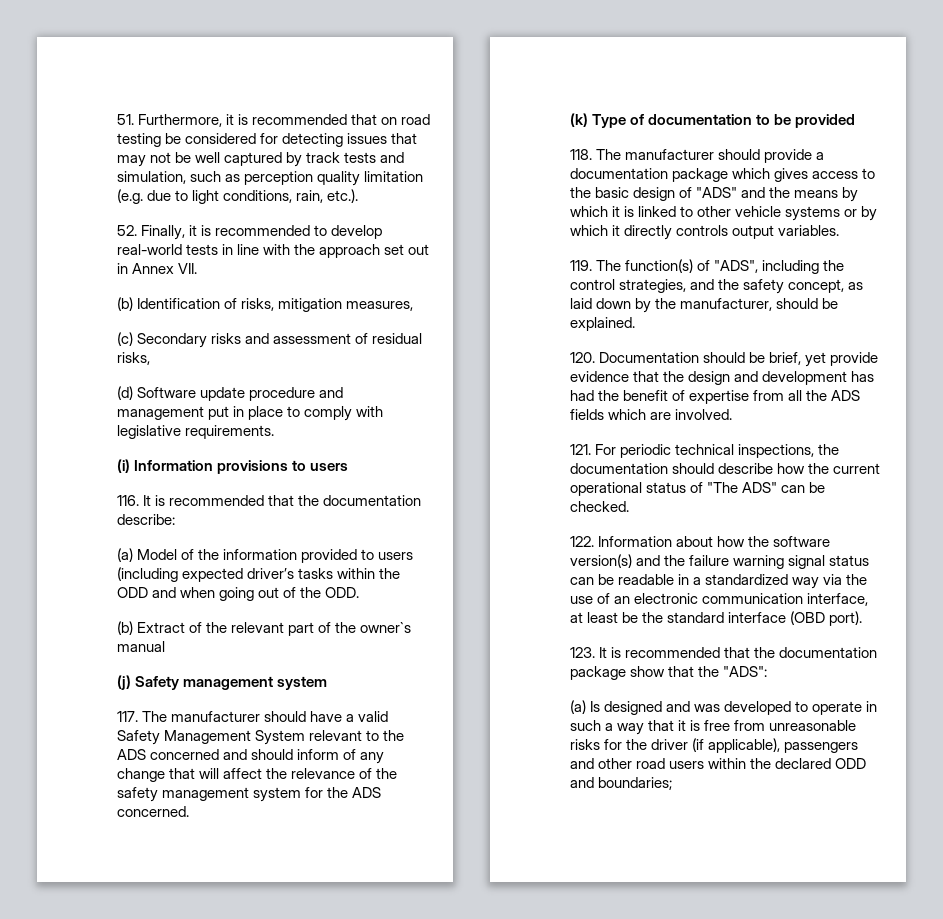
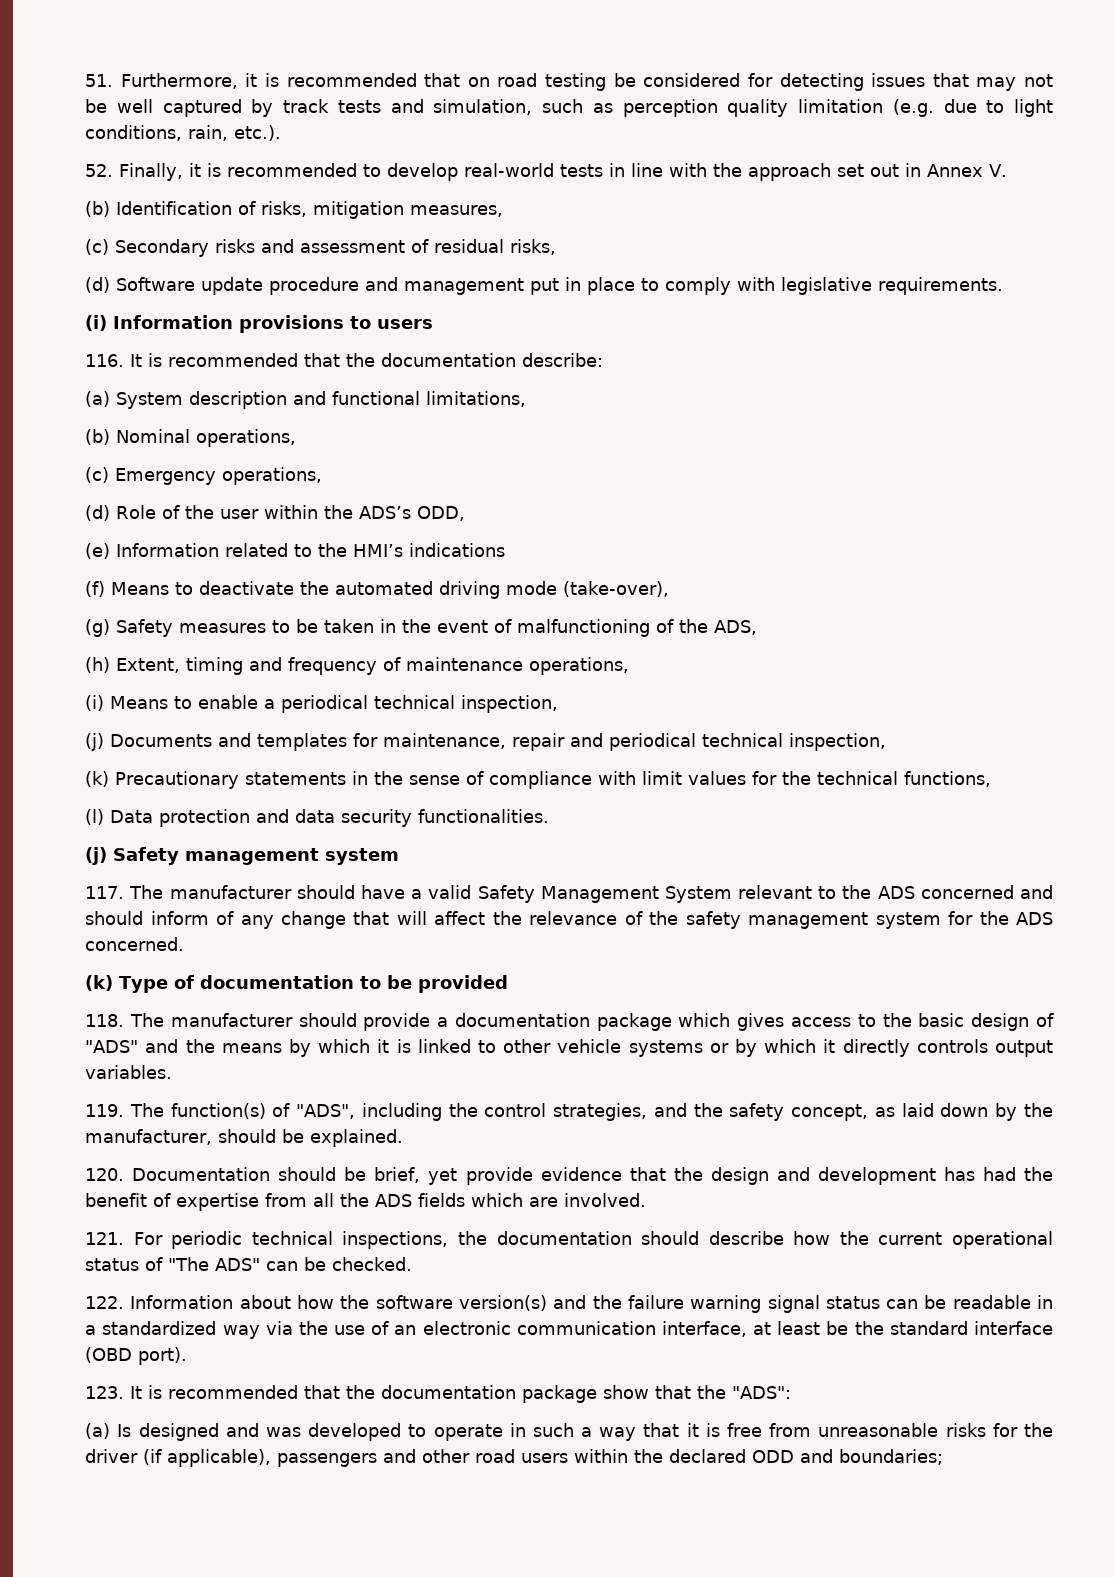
- 52. Finally, it is recommended to develop real-world tests in line with the approach set out in Annex VII.
+ 52. Finally, it is recommended to develop real-world tests in line with the approach set out in Annex V.
- (a) Model of the information provided to users (including expected driver’s tasks within the ODD and when going out of the ODD.
- (b) Extract of the relevant part of the owner`s manual
+ (a) System description and functional limitations,
+ (b) Nominal operations,
+ (c) Emergency operations,
+ (d) Role of the user within the ADS’s ODD,
+ (e) Information related to the HMI’s indications
+ (f) Means to deactivate the automated driving mode (take-over),
+ (g) Safety measures to be taken in the event of malfunctioning of the ADS,
+ (h) Extent, timing and frequency of maintenance operations,
+ (i) Means to enable a periodical technical inspection,
+ (j) Documents and templates for maintenance, repair and periodical technical inspection,
+ (k) Precautionary statements in the sense of compliance with limit values for the technical functions,
+ (l) Data protection and data security functionalities.

